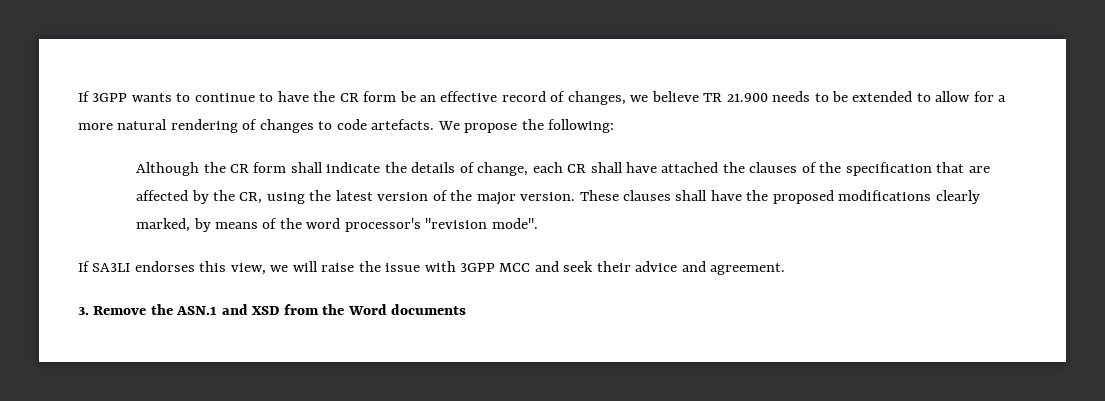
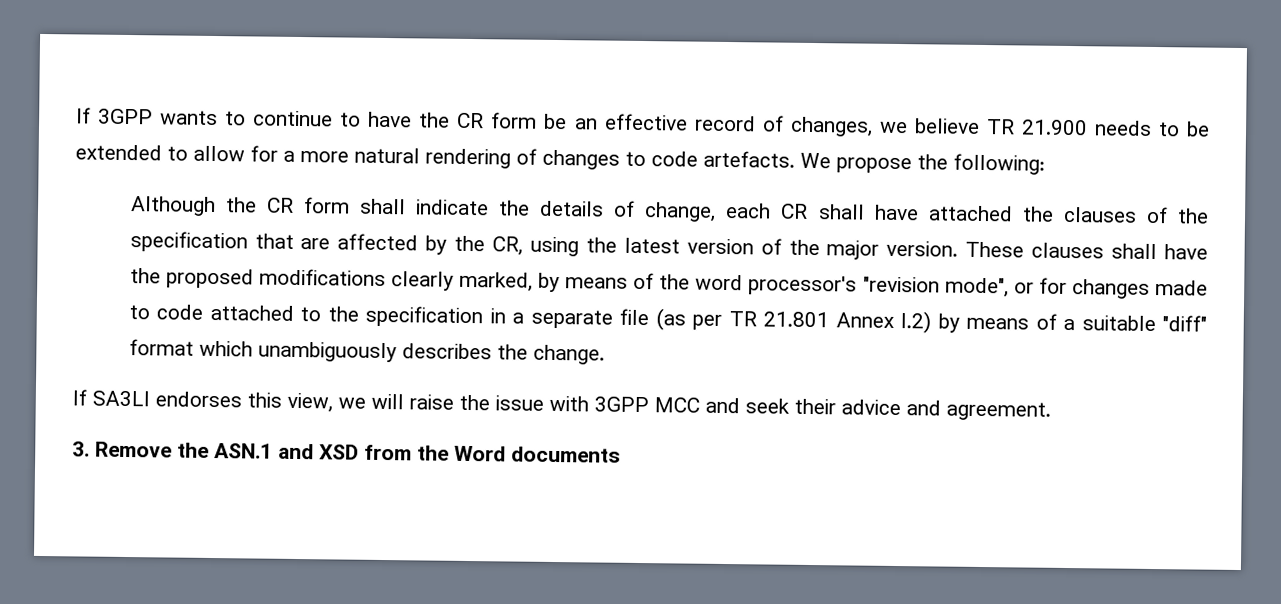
- These clauses shall have the proposed modifications clearly marked, by means of the word processor's "revision mode".
+ These clauses shall have the proposed modifications clearly marked, by means of the word processor's "revision mode", or for changes made to code attached to the specification in a separate file (as per TR 21.801 Annex I.2) by means of a suitable "diff" format which unambiguously describes the change.

